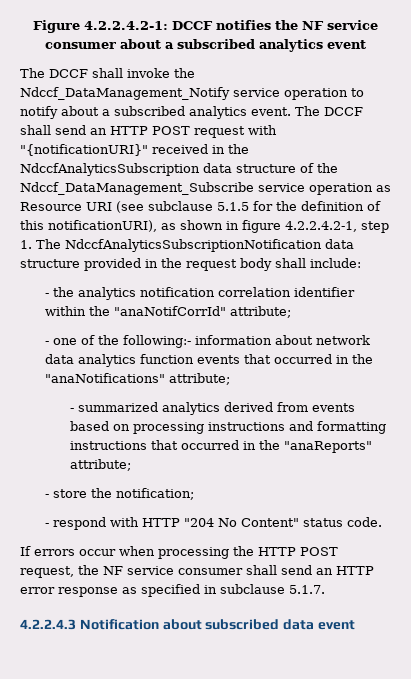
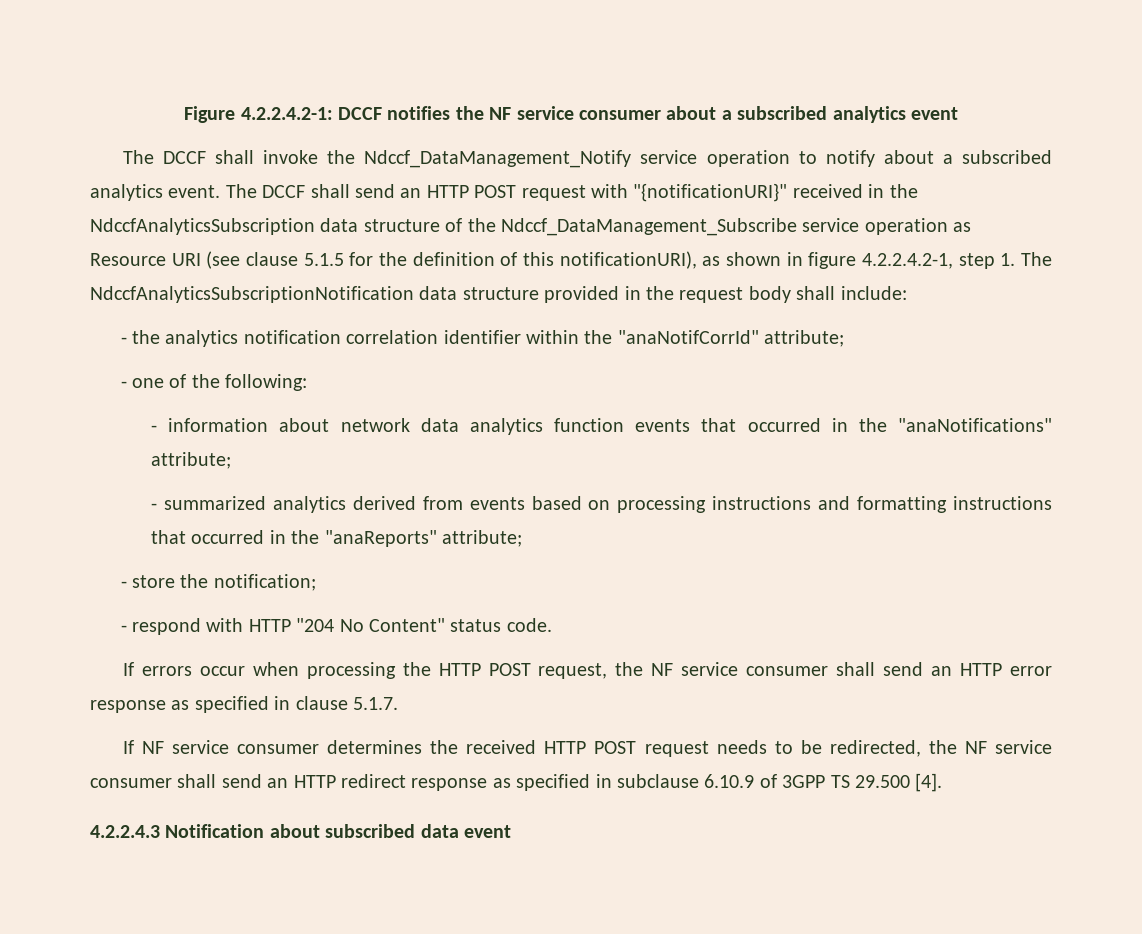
- The DCCF shall send an HTTP POST request with "{notificationURI}" received in the NdccfAnalyticsSubscription data structure of the Ndccf_DataManagement_Subscribe service operation as Resource URI (see subclause 5.1.5 for the definition of this notificationURI), as shown in figure 4.2.2.4.2-1, step 1. The NdccfAnalyticsSubscriptionNotification data structure provided in the request body shall include:
+ The DCCF shall send an HTTP POST request with "{notificationURI}" received in the NdccfAnalyticsSubscription data structure of the Ndccf_DataManagement_Subscribe service operation as Resource URI (see clause 5.1.5 for the definition of this notificationURI), as shown in figure 4.2.2.4.2-1, step 1. The NdccfAnalyticsSubscriptionNotification data structure provided in the request body shall include:
- - one of the following:- information about network data analytics function events that occurred in the "anaNotifications" attribute;
+ - one of the following:
+ - information about network data analytics function events that occurred in the "anaNotifications" attribute;
- If errors occur when processing the HTTP POST request, the NF service consumer shall send an HTTP error response as specified in subclause 5.1.7.
+ If errors occur when processing the HTTP POST request, the NF service consumer shall send an HTTP error response as specified in clause 5.1.7.
+ If NF service consumer determines the received HTTP POST request needs to be redirected, the NF service consumer shall send an HTTP redirect response as specified in subclause 6.10.9 of 3GPP TS 29.500 [4].

